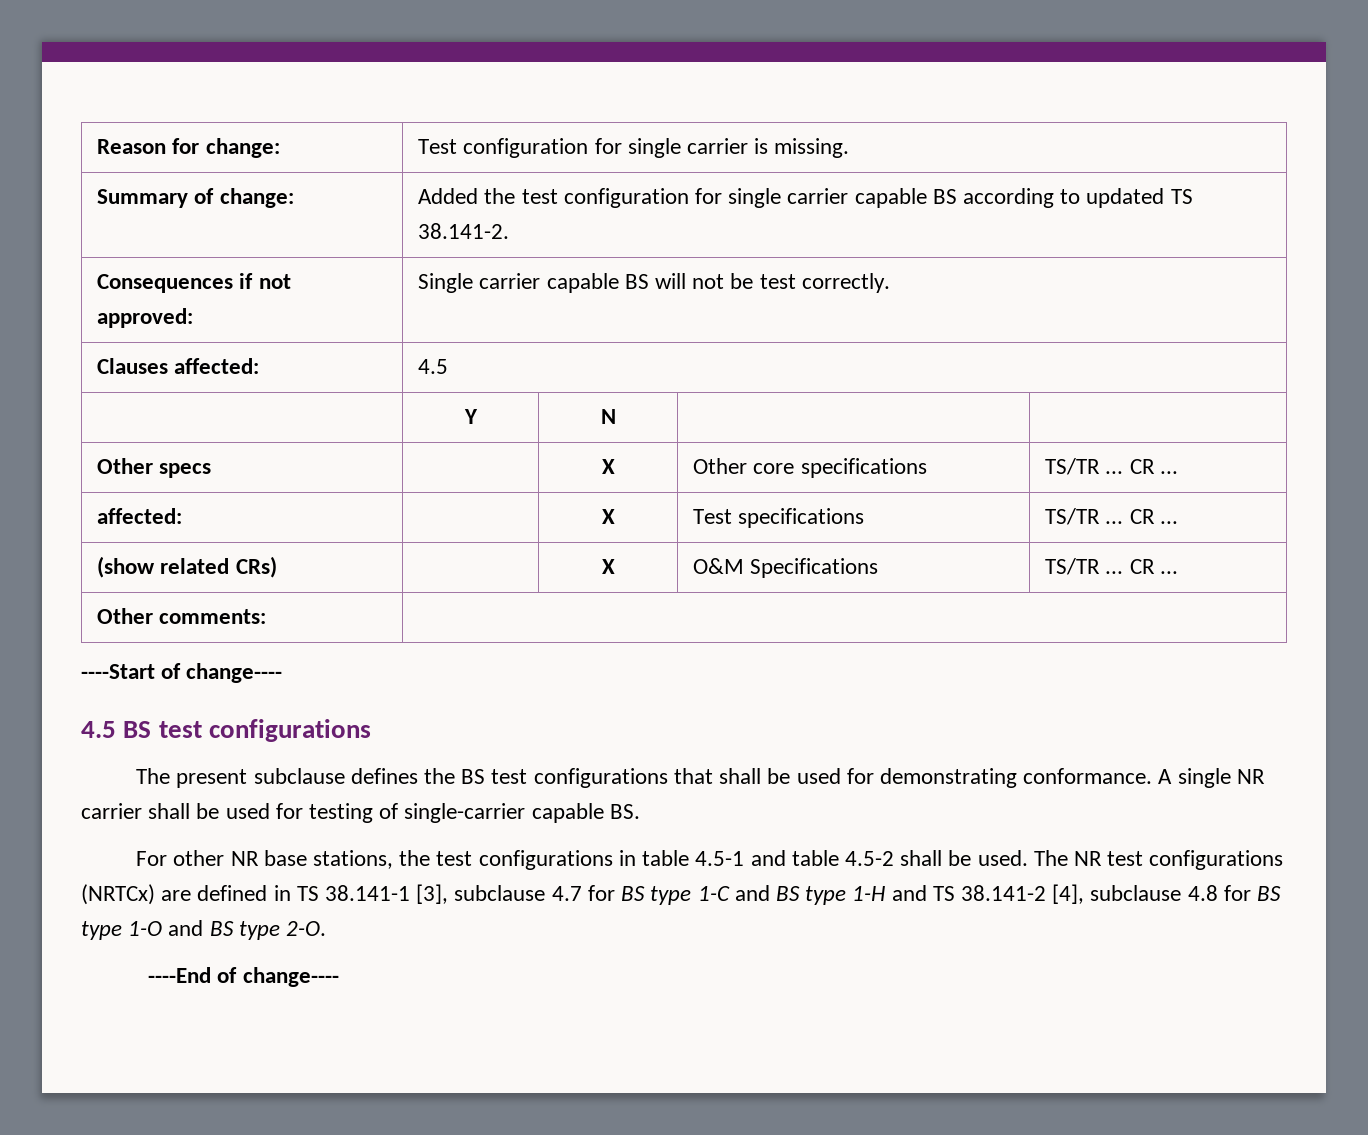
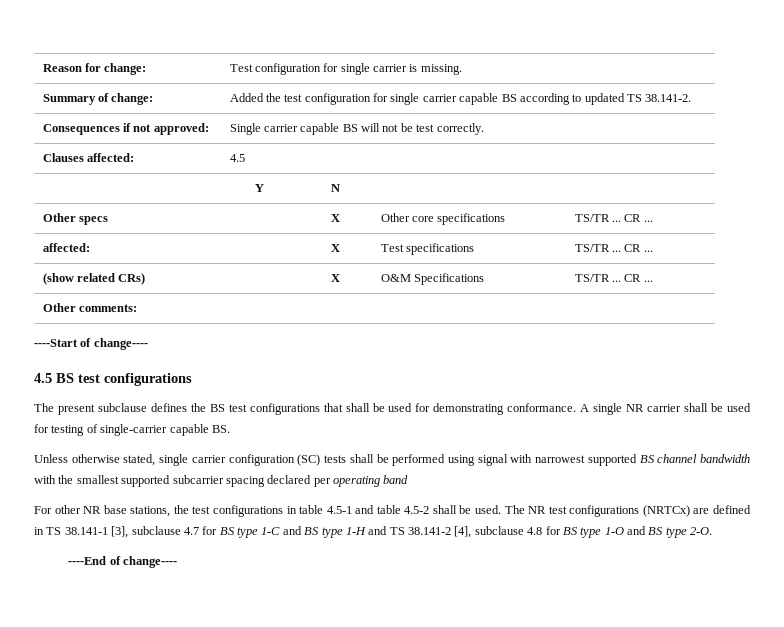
+ Unless otherwise stated, single carrier configuration (SC) tests shall be performed using signal with narrowest supported BS channel bandwidth with the smallest supported subcarrier spacing declared per operating band

